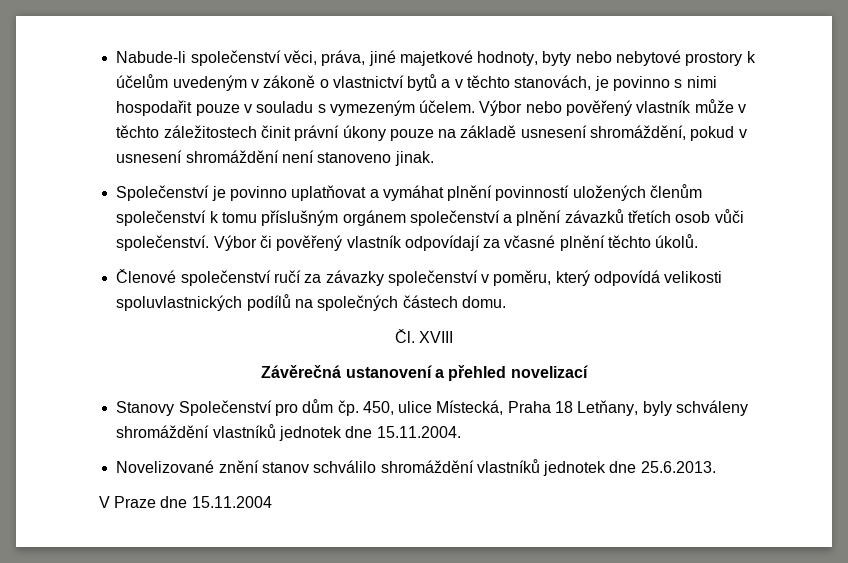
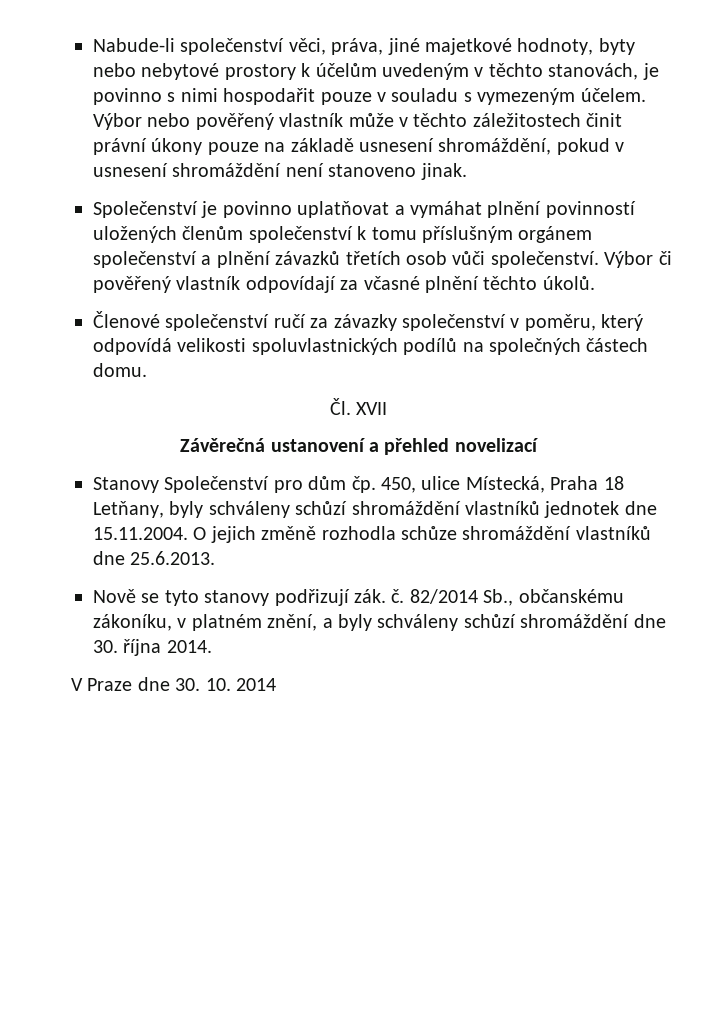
- Nabude-li společenství věci, práva, jiné majetkové hodnoty, byty nebo nebytové prostory k účelům uvedeným v zákoně o vlastnictví bytů a v těchto stanovách, je povinno s nimi hospodařit pouze v souladu s vymezeným účelem.
+ Nabude-li společenství věci, práva, jiné majetkové hodnoty, byty nebo nebytové prostory k účelům uvedeným v těchto stanovách, je povinno s nimi hospodařit pouze v souladu s vymezeným účelem.
- Čl. XVIII
+ Čl. XVII
- 450, ulice Místecká, Praha 18 Letňany, byly schváleny shromáždění vlastníků jednotek dne 15.11.2004.
- Novelizované znění stanov schválilo shromáždění vlastníků jednotek dne 25.6.2013.
+ 450, ulice Místecká, Praha 18 Letňany, byly schváleny schůzí shromáždění vlastníků jednotek dne 15.11.2004. O jejich změně rozhodla schůze shromáždění vlastníků dne 25.6.2013.
+ Nově se tyto stanovy podřizují zák. č. 82/2014 Sb., občanskému zákoníku, v platném znění, a byly schváleny schůzí shromáždění dne 30. října 2014.
- V Praze dne 15.11.2004
+ V Praze dne 30. 10. 2014

